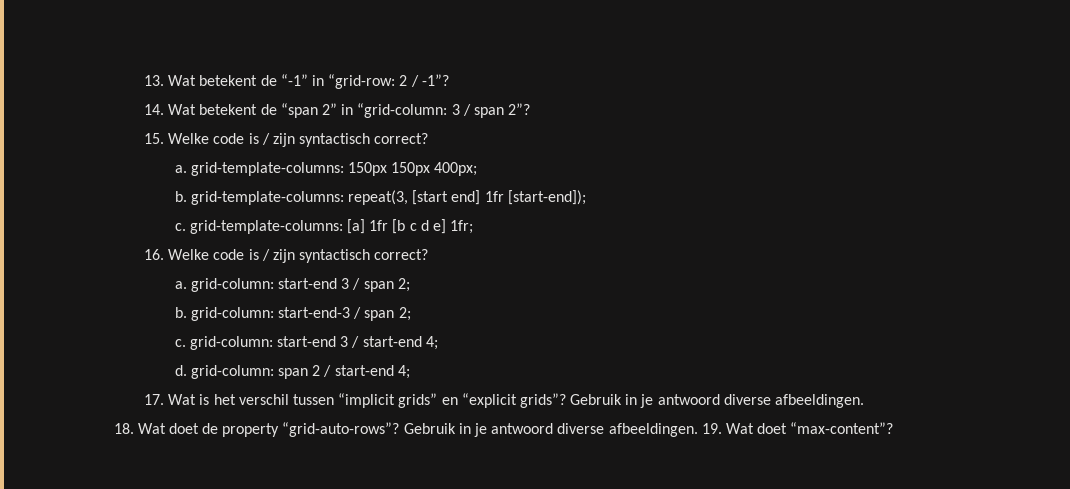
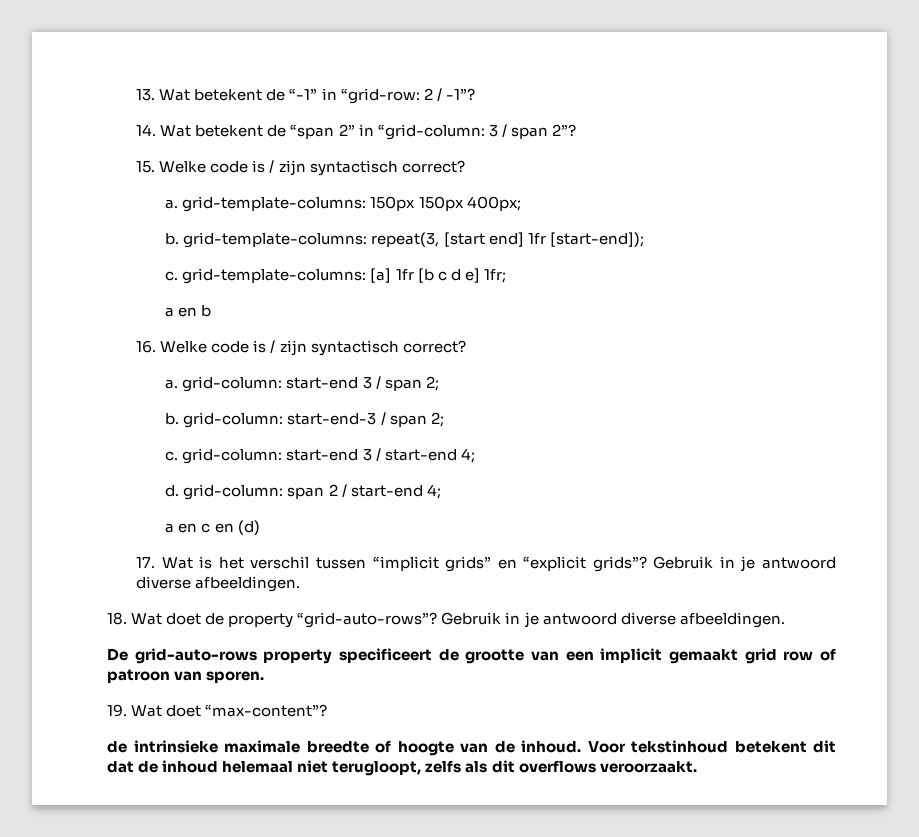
+ a en b
+ a en c en (d)
- 18. Wat doet de property “grid-auto-rows”? Gebruik in je antwoord diverse afbeeldingen. 19. Wat doet “max-content”?
+ 18. Wat doet de property “grid-auto-rows”? Gebruik in je antwoord diverse afbeeldingen.
+ De grid-auto-rows property specificeert de grootte van een implicit gemaakt grid row of patroon van sporen.
+ 19. Wat doet “max-content”?
+ de intrinsieke maximale breedte of hoogte van de inhoud. Voor tekstinhoud betekent dit dat de inhoud helemaal niet terugloopt, zelfs als dit overflows veroorzaakt.

